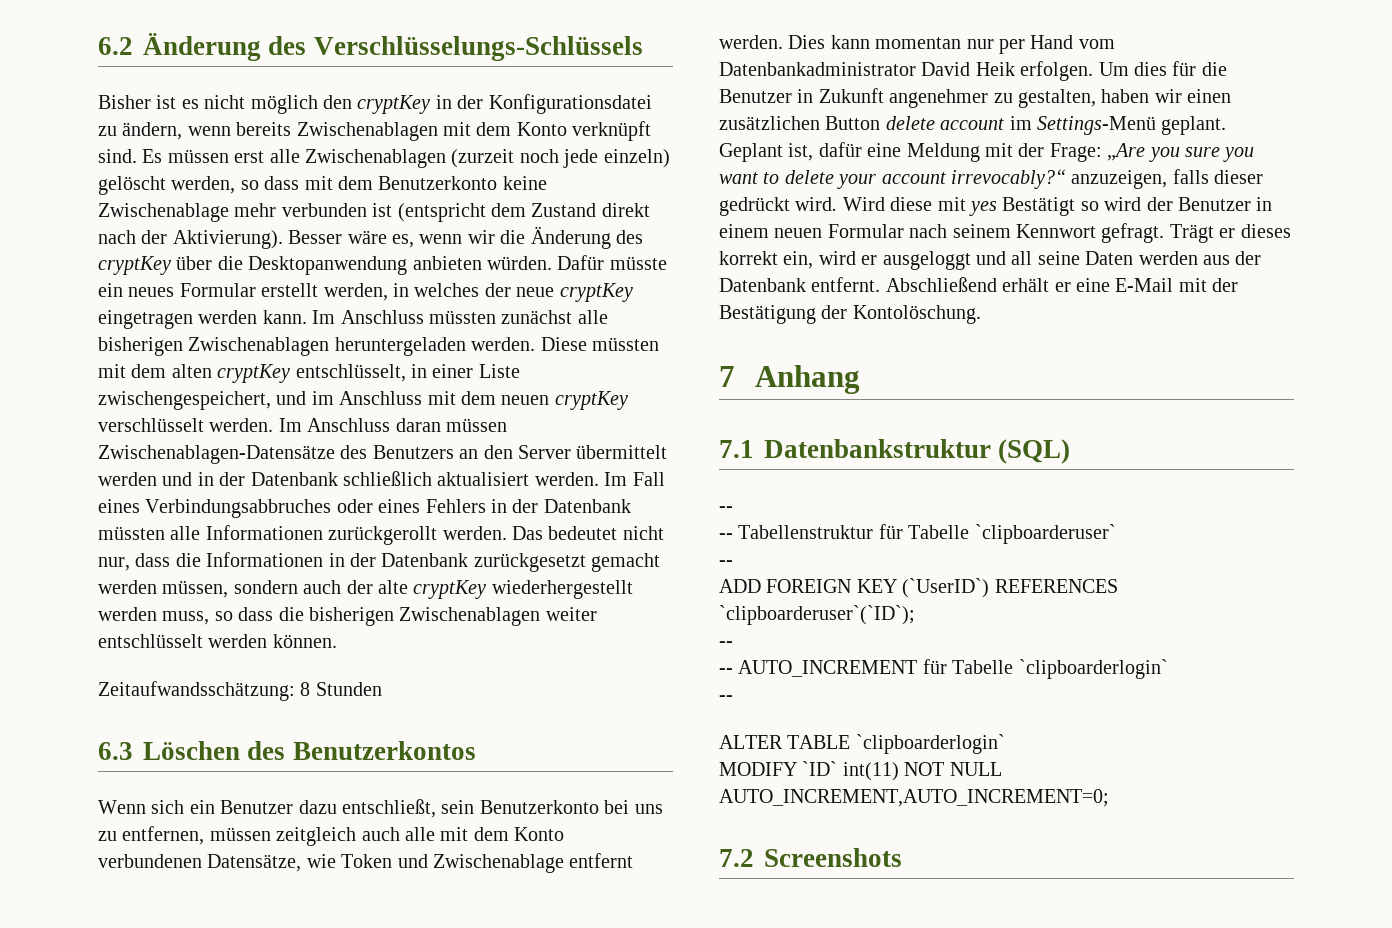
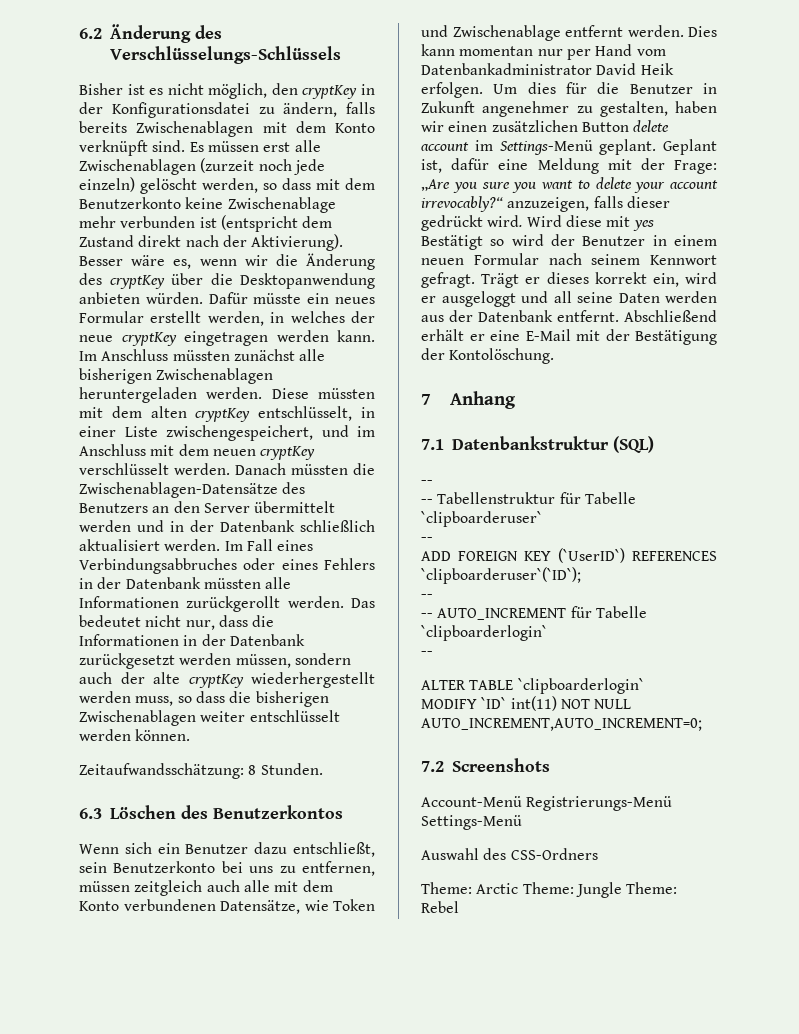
- Bisher ist es nicht möglich den cryptKey in der Konfigurationsdatei zu ändern, wenn bereits Zwischenablagen mit dem Konto verknüpft sind.
+ Bisher ist es nicht möglich, den cryptKey in der Konfigurationsdatei zu ändern, falls bereits Zwischenablagen mit dem Konto verknüpft sind.
- Im Anschluss daran müssen Zwischenablagen-Datensätze des Benutzers an den Server übermittelt werden und in der Datenbank schließlich aktualisiert werden.
+ Danach müssten die Zwischenablagen-Datensätze des Benutzers an den Server übermittelt werden und in der Datenbank schließlich aktualisiert werden.
- Das bedeutet nicht nur, dass die Informationen in der Datenbank zurückgesetzt gemacht werden müssen, sondern auch der alte cryptKey wiederhergestellt werden muss, so dass die bisherigen Zwischenablagen weiter entschlüsselt werden können.
+ Das bedeutet nicht nur, dass die Informationen in der Datenbank zurückgesetzt werden müssen, sondern auch der alte cryptKey wiederhergestellt werden muss, so dass die bisherigen Zwischenablagen weiter entschlüsselt werden können.
- Zeitaufwandsschätzung: 8 Stunden
+ Zeitaufwandsschätzung: 8 Stunden.
+ Account-Menü Registrierungs-Menü Settings-Menü
+ Auswahl des CSS-Ordners
+ Theme: Arctic Theme: Jungle Theme: Rebel

